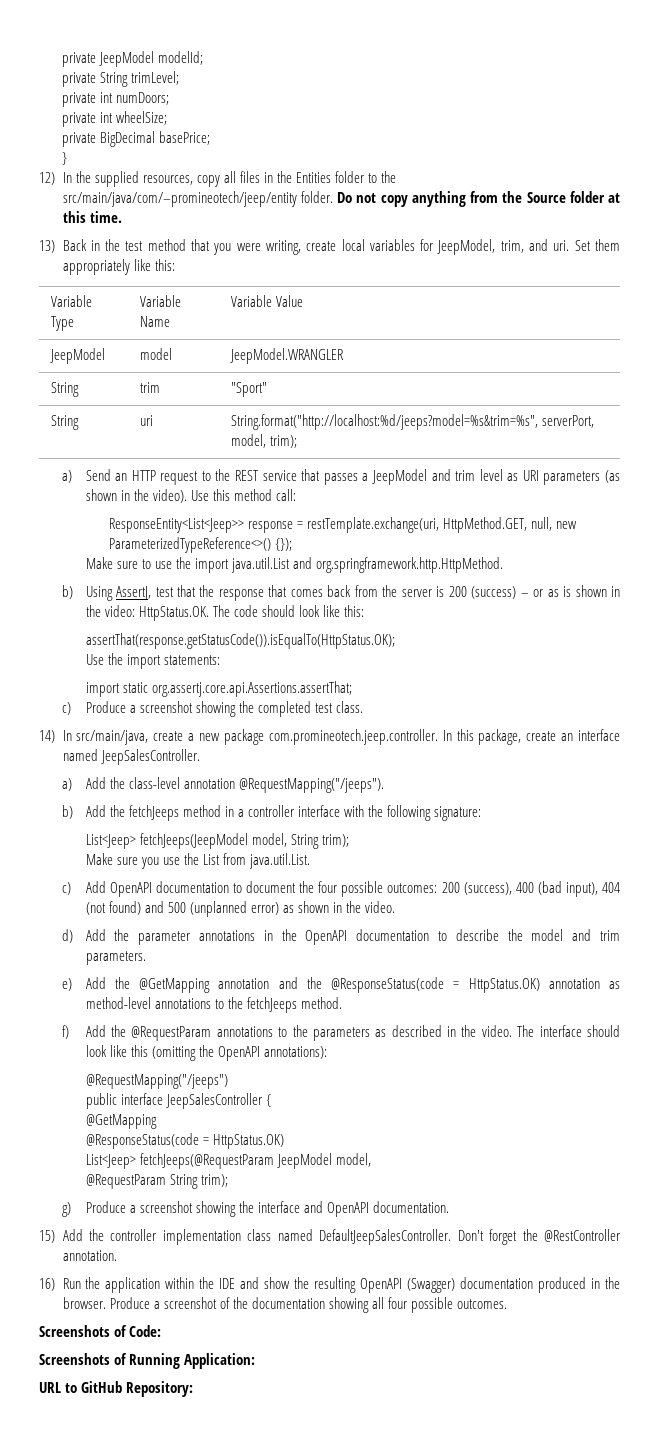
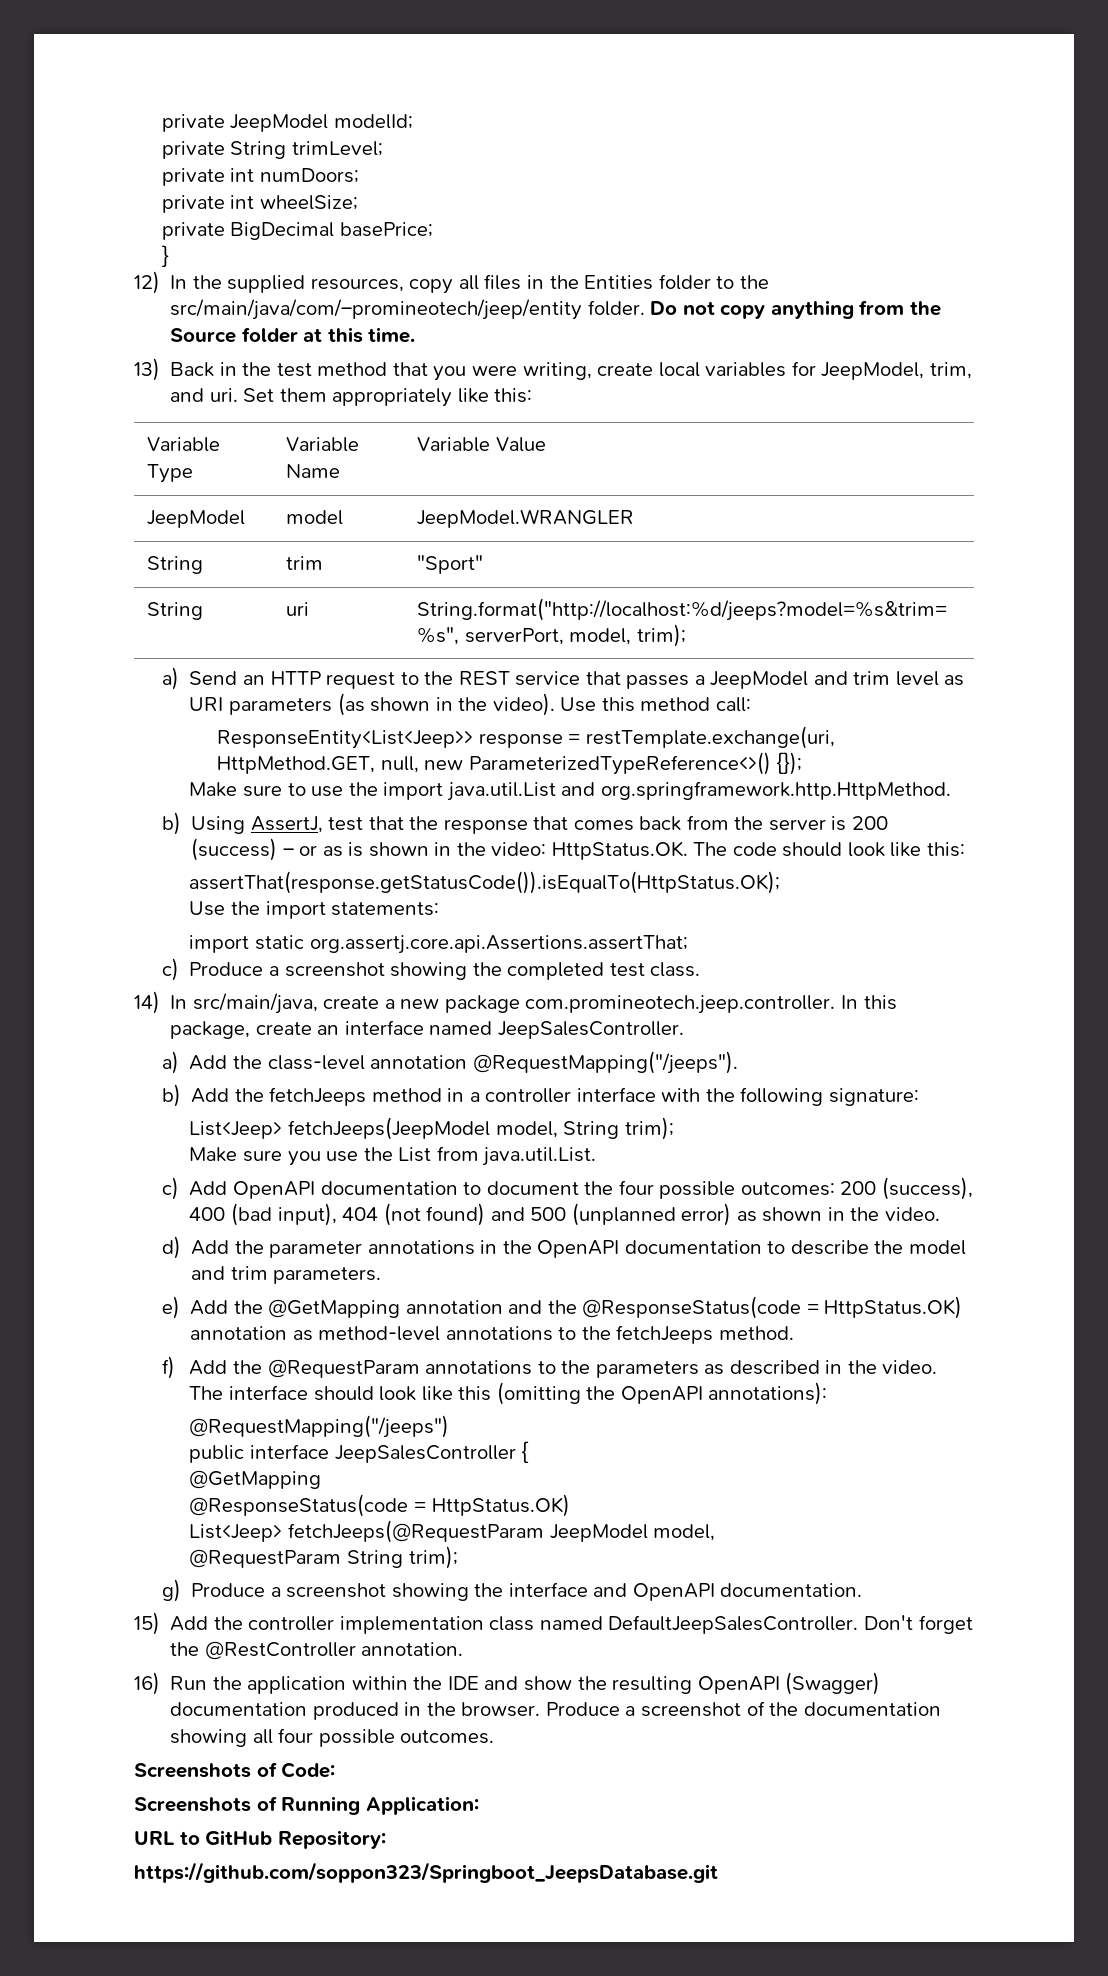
+ https://github.com/soppon323/Springboot_JeepsDatabase.git

